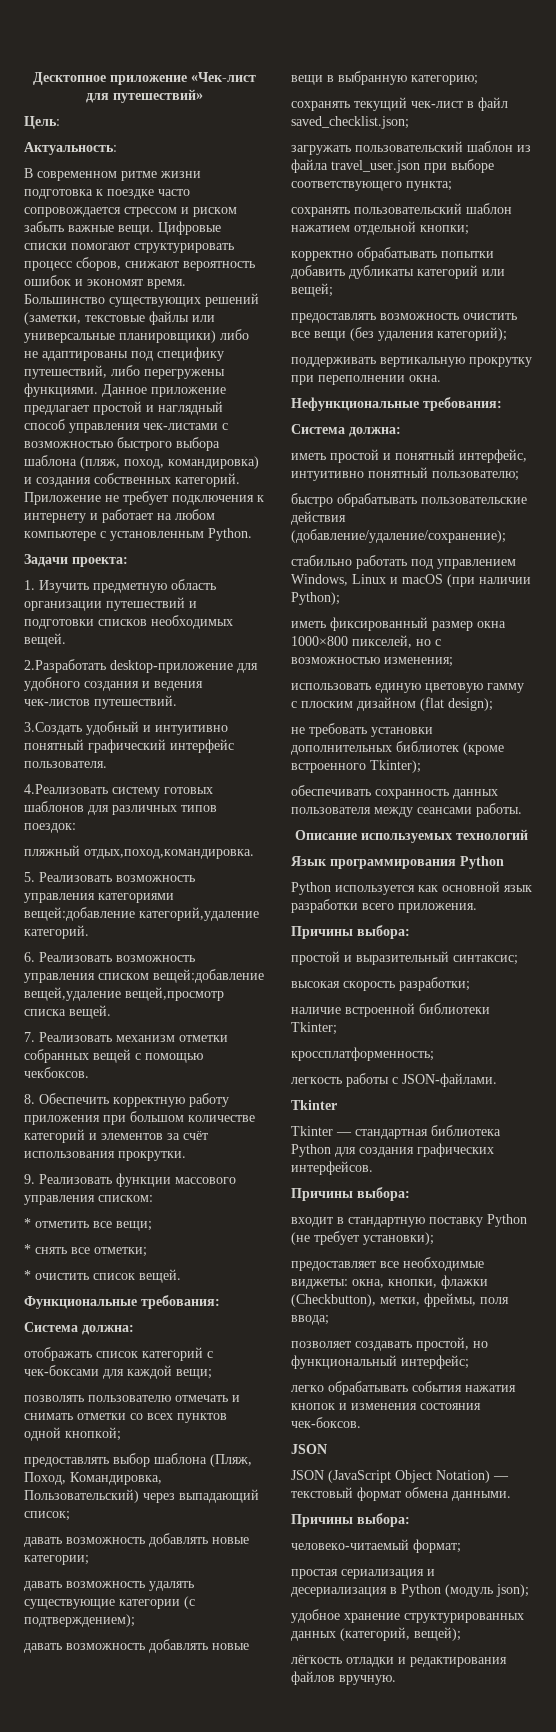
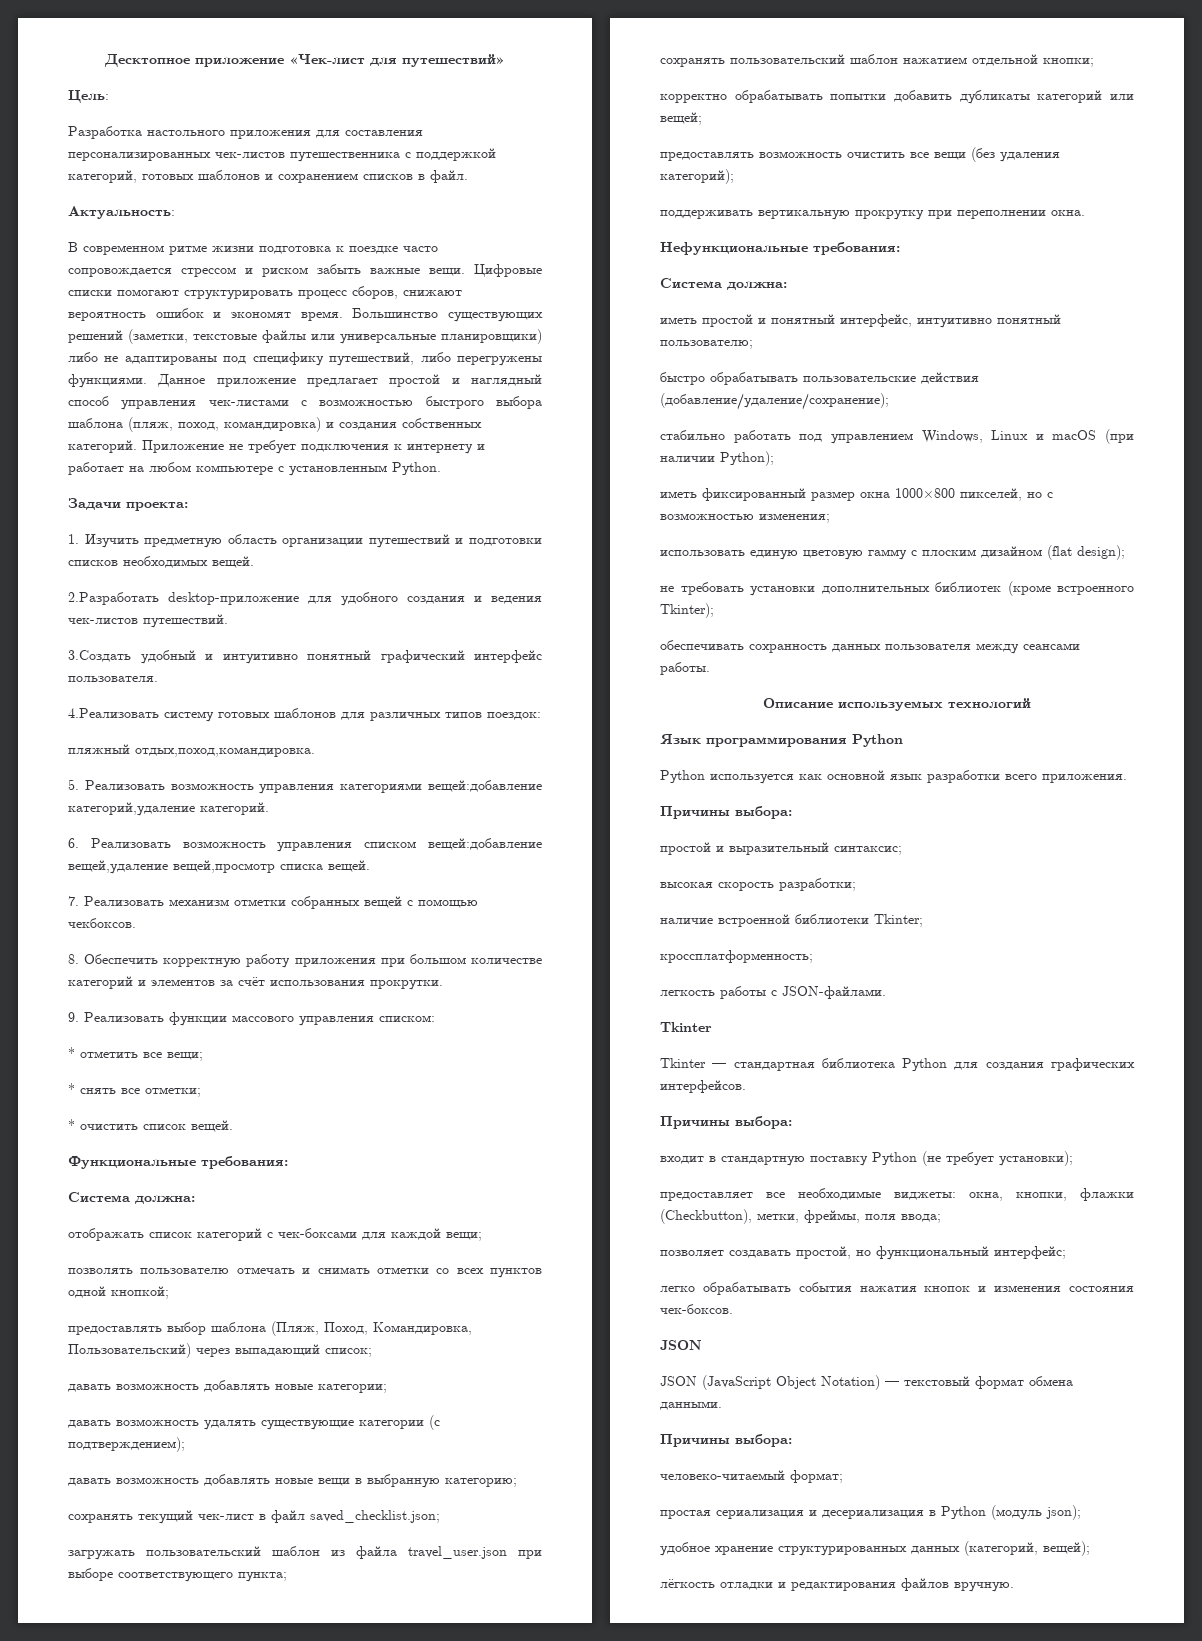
+ Разработка настольного приложения для составления персонализированных чек-листов путешественника с поддержкой категорий, готовых шаблонов и сохранением списков в файл.

